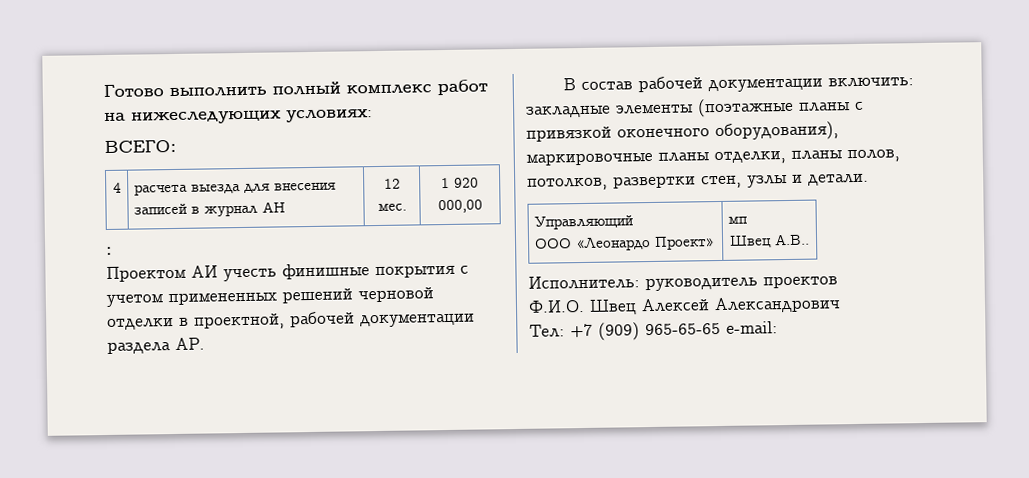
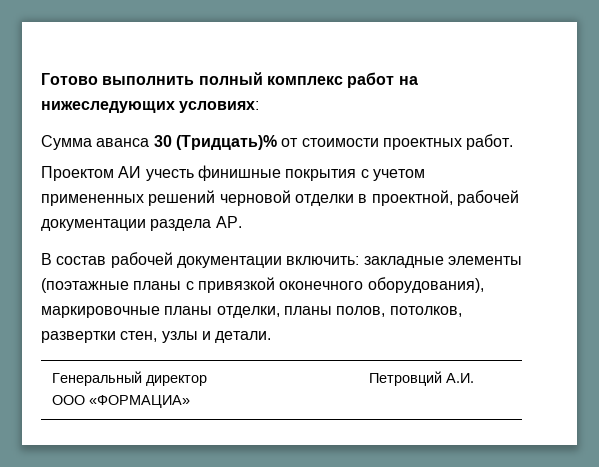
- ВСЕГО:
- 4 | расчета выезда для внесения записей в журнал АН | 12 мес. | 1 920 000,00
- :
+ Сумма аванса 30 (Тридцать)% от стоимости проектных работ.
- Управляющий
- ООО «Леонардо Проект» | мп
- Швец А.В..
- Исполнитель: руководитель проектов
- Ф.И.О. Швец Алексей Александрович
- Тел: +7 (909) 965-65-65 e-mail:
+ Генеральный директор
+ ООО «ФОРМАЦИА» | Петровций А.И.

